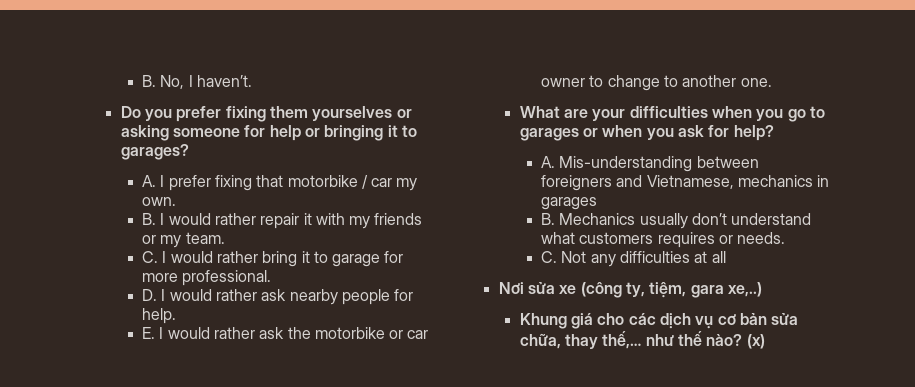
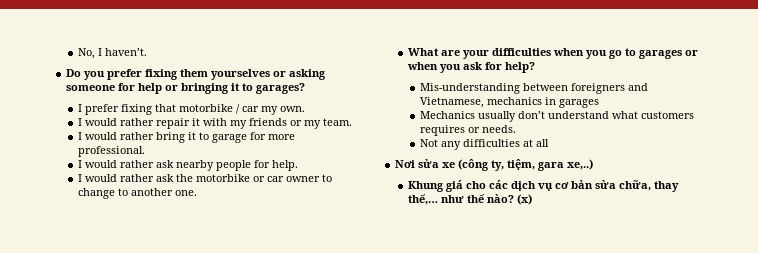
- B. No, I haven’t.
+ No, I haven’t.
- A. I prefer fixing that motorbike / car my own.
+ I prefer fixing that motorbike / car my own.
- B. I would rather repair it with my friends or my team.
+ I would rather repair it with my friends or my team.
- C. I would rather bring it to garage for more professional.
+ I would rather bring it to garage for more professional.
- D. I would rather ask nearby people for help.
+ I would rather ask nearby people for help.
- E. I would rather ask the motorbike or car owner to change to another one.
+ I would rather ask the motorbike or car owner to change to another one.
- A. Mis-understanding between foreigners and Vietnamese, mechanics in garages
+ Mis-understanding between foreigners and Vietnamese, mechanics in garages
- B. Mechanics usually don’t understand what customers requires or needs.
+ Mechanics usually don’t understand what customers requires or needs.
- C. Not any difficulties at all
+ Not any difficulties at all

